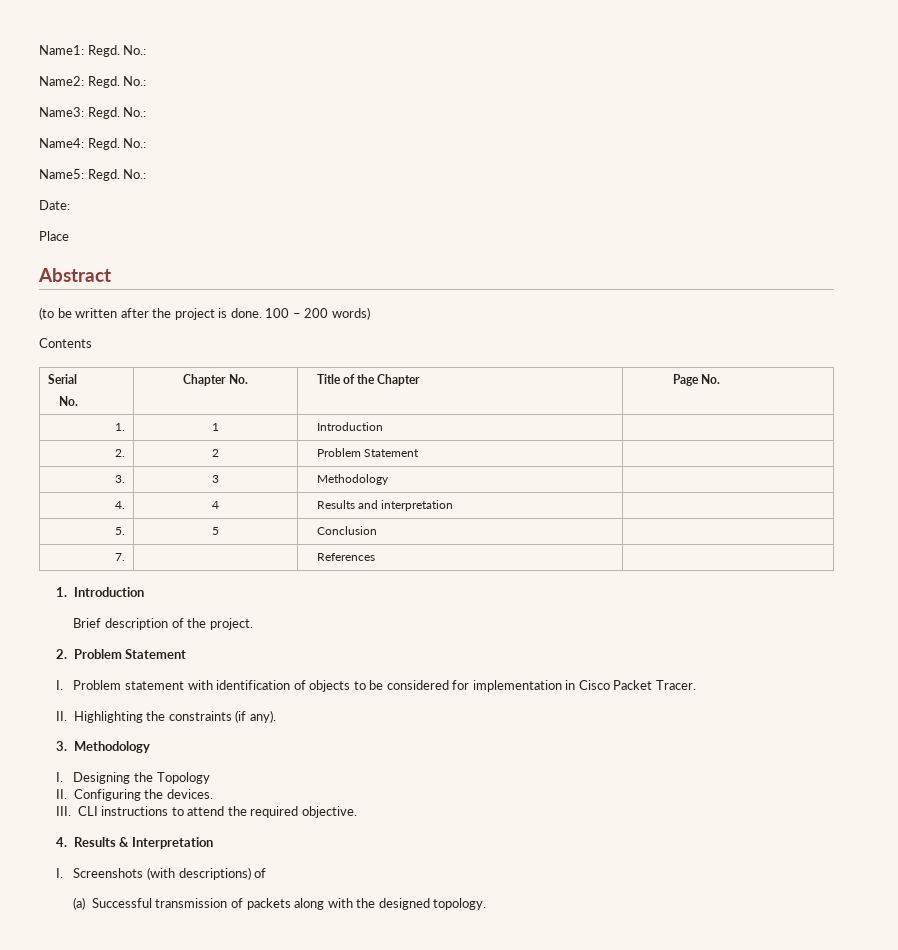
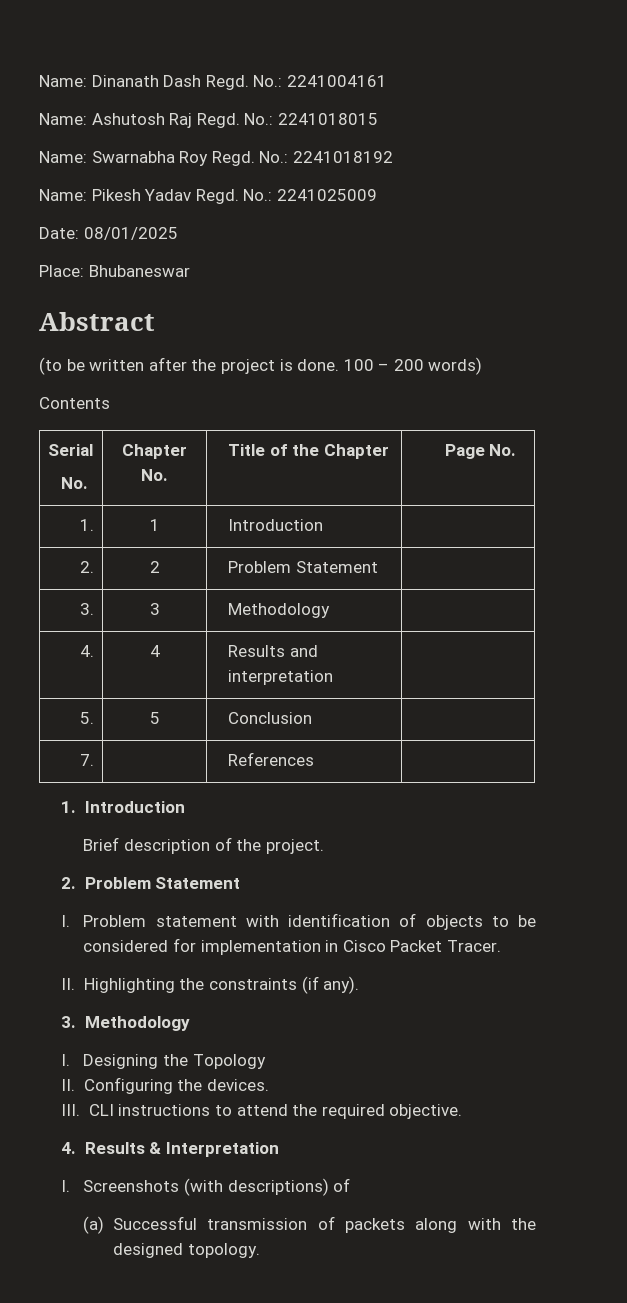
- Name1: Regd. No.:
- Name2: Regd. No.:
- Name3: Regd. No.:
- Name4: Regd. No.:
- Name5: Regd. No.:
- Date:
- Place
+ Name: Dinanath Dash Regd. No.: 2241004161
+ Name: Ashutosh Raj Regd. No.: 2241018015
+ Name: Swarnabha Roy Regd. No.: 2241018192
+ Name: Pikesh Yadav Regd. No.: 2241025009
+ Date: 08/01/2025
+ Place: Bhubaneswar

